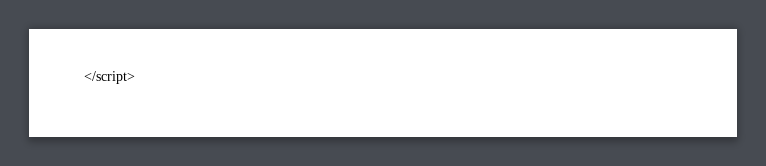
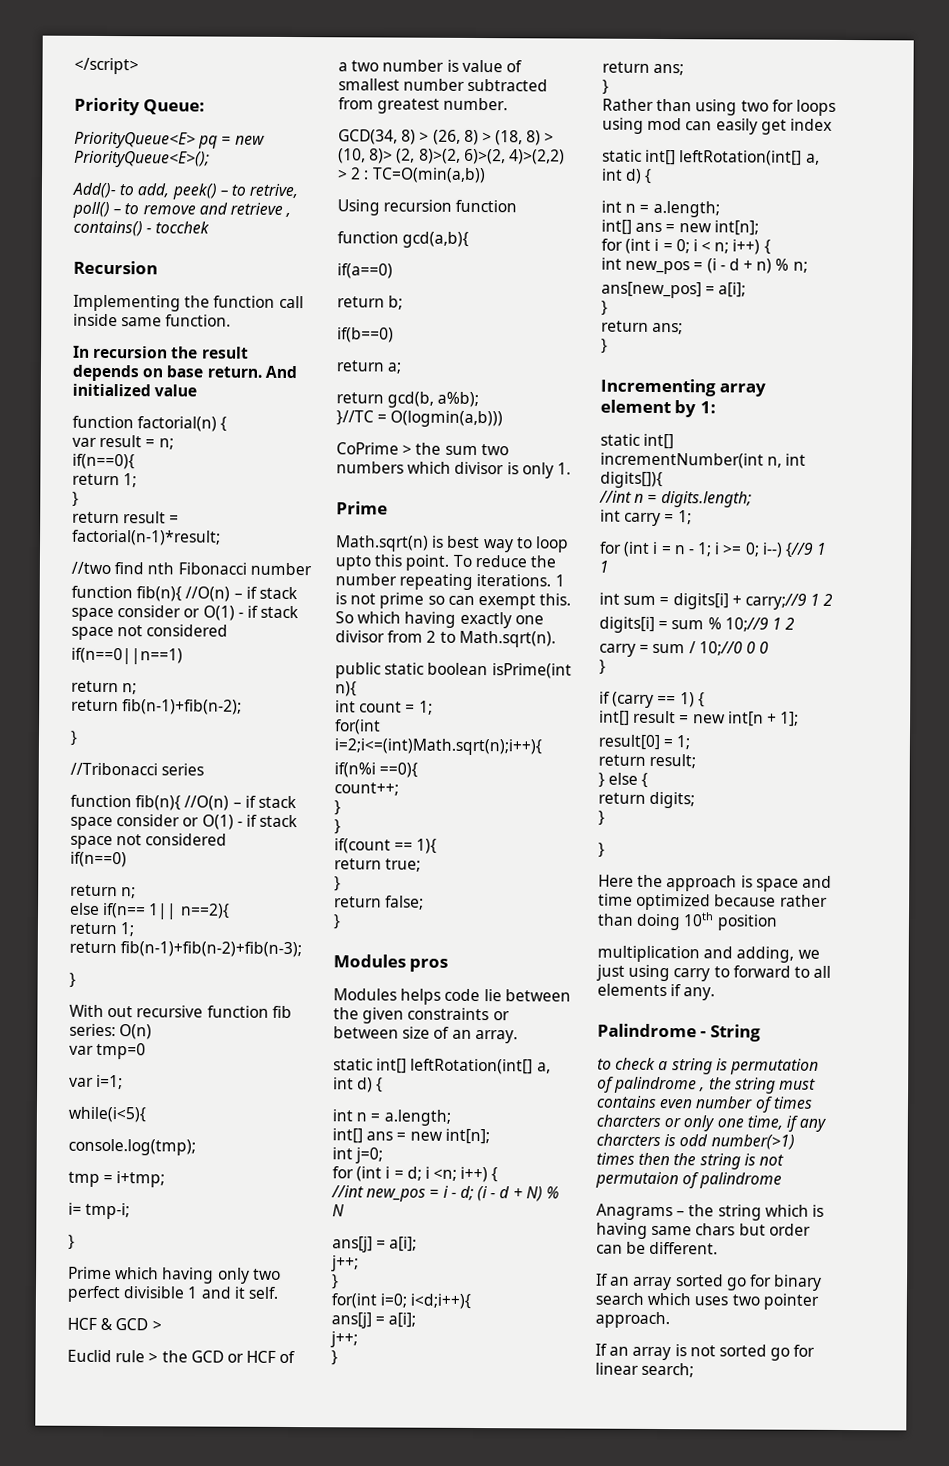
+ Priority Queue:
+ PriorityQueue<E> pq = new PriorityQueue<E>();
+ Add()- to add, peek() – to retrive, poll() – to remove and retrieve , contains() - tocchek
+ Recursion
+ Implementing the function call inside same function.
+ In recursion the result depends on base return. And initialized value
+ function factorial(n) {
+ var result = n;
+ if(n==0){
+ return 1;
+ }
+ return result = factorial(n-1)*result;
+ //two find nth Fibonacci number
+ function fib(n){ //O(n) – if stack space consider or O(1) - if stack space not considered
+ if(n==0||n==1)
+ return n;
+ return fib(n-1)+fib(n-2);
+ }
+ //Tribonacci series
+ function fib(n){ //O(n) – if stack space consider or O(1) - if stack space not considered
+ if(n==0)
+ return n;
+ else if(n== 1|| n==2){
+ return 1;
+ return fib(n-1)+fib(n-2)+fib(n-3);
+ }
+ With out recursive function fib series: O(n)
+ var tmp=0
+ var i=1;
+ while(i<5){
+ console.log(tmp);
+ tmp = i+tmp;
+ i= tmp-i;
+ }
+ Prime which having only two perfect divisible 1 and it self.
+ HCF & GCD >
+ Euclid rule > the GCD or HCF of a two number is value of smallest number subtracted from greatest number.
+ GCD(34, 8) > (26, 8) > (18, 8) > (10, 8)> (2, 8)>(2, 6)>(2, 4)>(2,2) > 2 : TC=O(min(a,b))
+ Using recursion function
+ function gcd(a,b){
+ if(a==0)
+ return b;
+ if(b==0)
+ return a;
+ return gcd(b, a%b);
+ }//TC = O(logmin(a,b)))
+ CoPrime > the sum two numbers which divisor is only 1.
+ Prime
+ Math.sqrt(n) is best way to loop upto this point. To reduce the number repeating iterations. 1 is not prime so can exempt this. So which having exactly one divisor from 2 to Math.sqrt(n).
+ public static boolean isPrime(int n){
+ int count = 1;
+ for(int i=2;i<=(int)Math.sqrt(n);i++){
+ if(n%i ==0){
+ count++;
+ }
+ }
+ if(count == 1){
+ return true;
+ }
+ return false;
+ }
+ Modules pros
+ Modules helps code lie between the given constraints or between size of an array.
+ static int[] leftRotation(int[] a, int d) {
+ int n = a.length;
+ int[] ans = new int[n];
+ int j=0;
+ for (int i = d; i <n; i++) {
+ //int new_pos = i - d; (i - d + N) % N
+ ans[j] = a[i];
+ j++;
+ }
+ for(int i=0; i<d;i++){
+ ans[j] = a[i];
+ j++;
+ }
+ return ans;
+ }
+ Rather than using two for loops using mod can easily get index
+ static int[] leftRotation(int[] a, int d) {
+ int n = a.length;
+ int[] ans = new int[n];
+ for (int i = 0; i < n; i++) {
+ int new_pos = (i - d + n) % n;
+ ans[new_pos] = a[i];
+ }
+ return ans;
+ }
+ Incrementing array element by 1:
+ static int[] incrementNumber(int n, int digits[]){
+ //int n = digits.length;
+ int carry = 1;
+ for (int i = n - 1; i >= 0; i--) {//9 1 1
+ int sum = digits[i] + carry;//9 1 2
+ digits[i] = sum % 10;//9 1 2
+ carry = sum / 10;//0 0 0
+ }
+ if (carry == 1) {
+ int[] result = new int[n + 1];
+ result[0] = 1;
+ return result;
+ } else {
+ return digits;
+ }
+ }
+ Here the approach is space and time optimized because rather than doing 10th position
+ multiplication and adding, we just using carry to forward to all elements if any.
+ Palindrome - String
+ to check a string is permutation of palindrome , the string must contains even number of times charcters or only one time, if any charcters is odd number(>1) times then the string is not permutaion of palindrome
+ Anagrams – the string which is having same chars but order can be different.
+ If an array sorted go for binary search which uses two pointer approach.
+ If an array is not sorted go for linear search;

